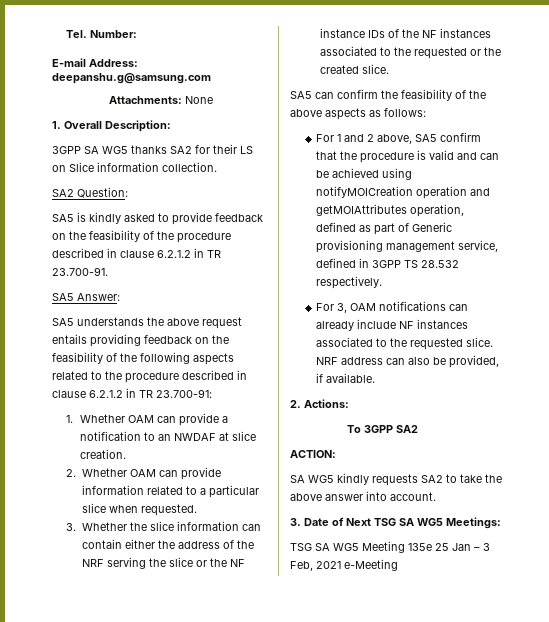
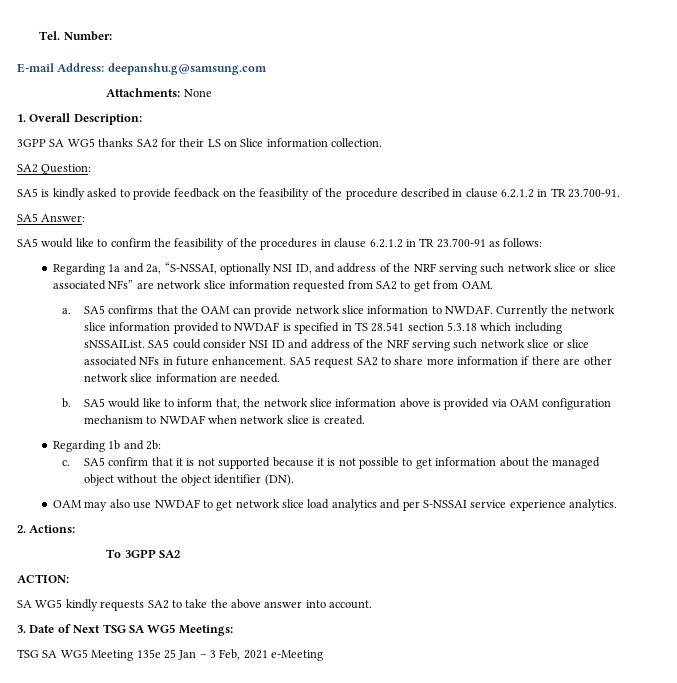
- SA5 understands the above request entails providing feedback on the feasibility of the following aspects related to the procedure described in clause 6.2.1.2 in TR 23.700-91:
- 1. Whether OAM can provide a notification to an NWDAF at slice creation.
- 2. Whether OAM can provide information related to a particular slice when requested.
- 3. Whether the slice information can contain either the address of the NRF serving the slice or the NF instance IDs of the NF instances associated to the requested or the created slice.
- SA5 can confirm the feasibility of the above aspects as follows:
- For 1 and 2 above, SA5 confirm that the procedure is valid and can be achieved using notifyMOICreation operation and getMOIAttributes operation, defined as part of Generic provisioning management service, defined in 3GPP TS 28.532 respectively.
- For 3, OAM notifications can already include NF instances associated to the requested slice. NRF address can also be provided, if available.
+ SA5 would like to confirm the feasibility of the procedures in clause 6.2.1.2 in TR 23.700-91 as follows:
+ Regarding 1a and 2a, “S-NSSAI, optionally NSI ID, and address of the NRF serving such network slice or slice associated NFs” are network slice information requested from SA2 to get from OAM.
+ a. SA5 confirms that the OAM can provide network slice information to NWDAF. Currently the network slice information provided to NWDAF is specified in TS 28.541 section 5.3.18 which including sNSSAIList. SA5 could consider NSI ID and address of the NRF serving such network slice or slice associated NFs in future enhancement. SA5 request SA2 to share more information if there are other network slice information are needed.
+ b. SA5 would like to inform that, the network slice information above is provided via OAM configuration mechanism to NWDAF when network slice is created.
+ Regarding 1b and 2b:
+ c. SA5 confirm that it is not supported because it is not possible to get information about the managed object without the object identifier (DN).
+ OAM may also use NWDAF to get network slice load analytics and per S-NSSAI service experience analytics.

